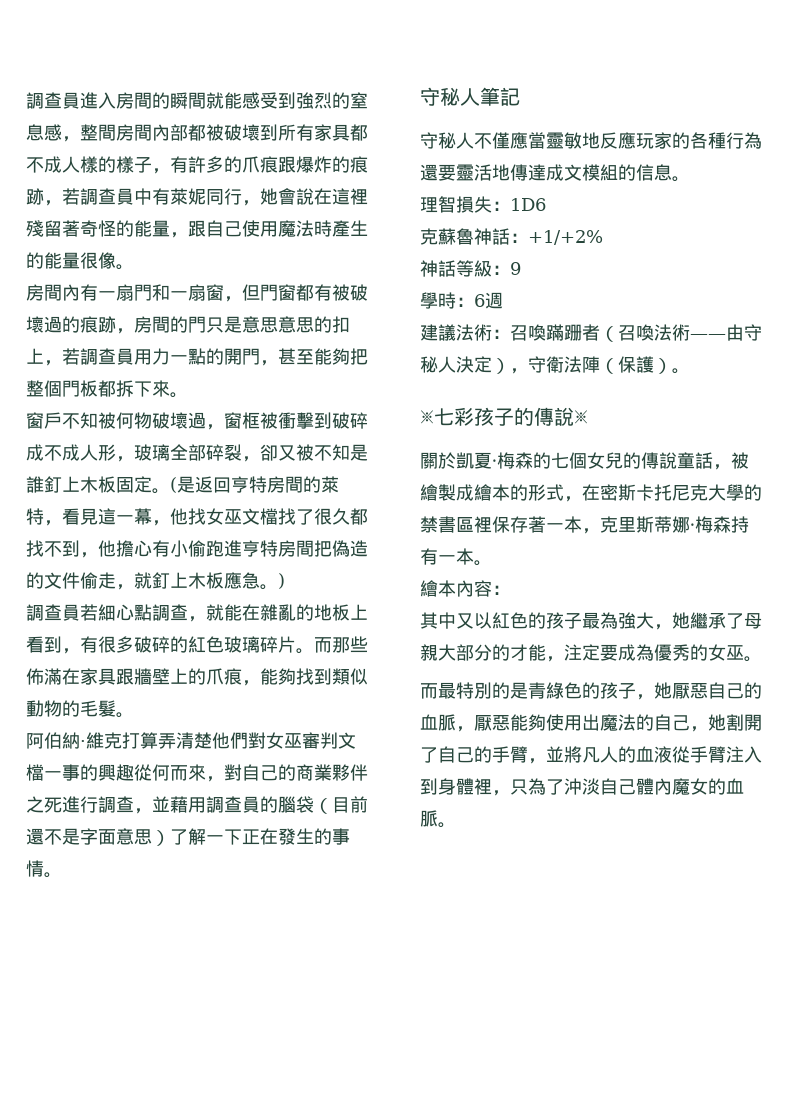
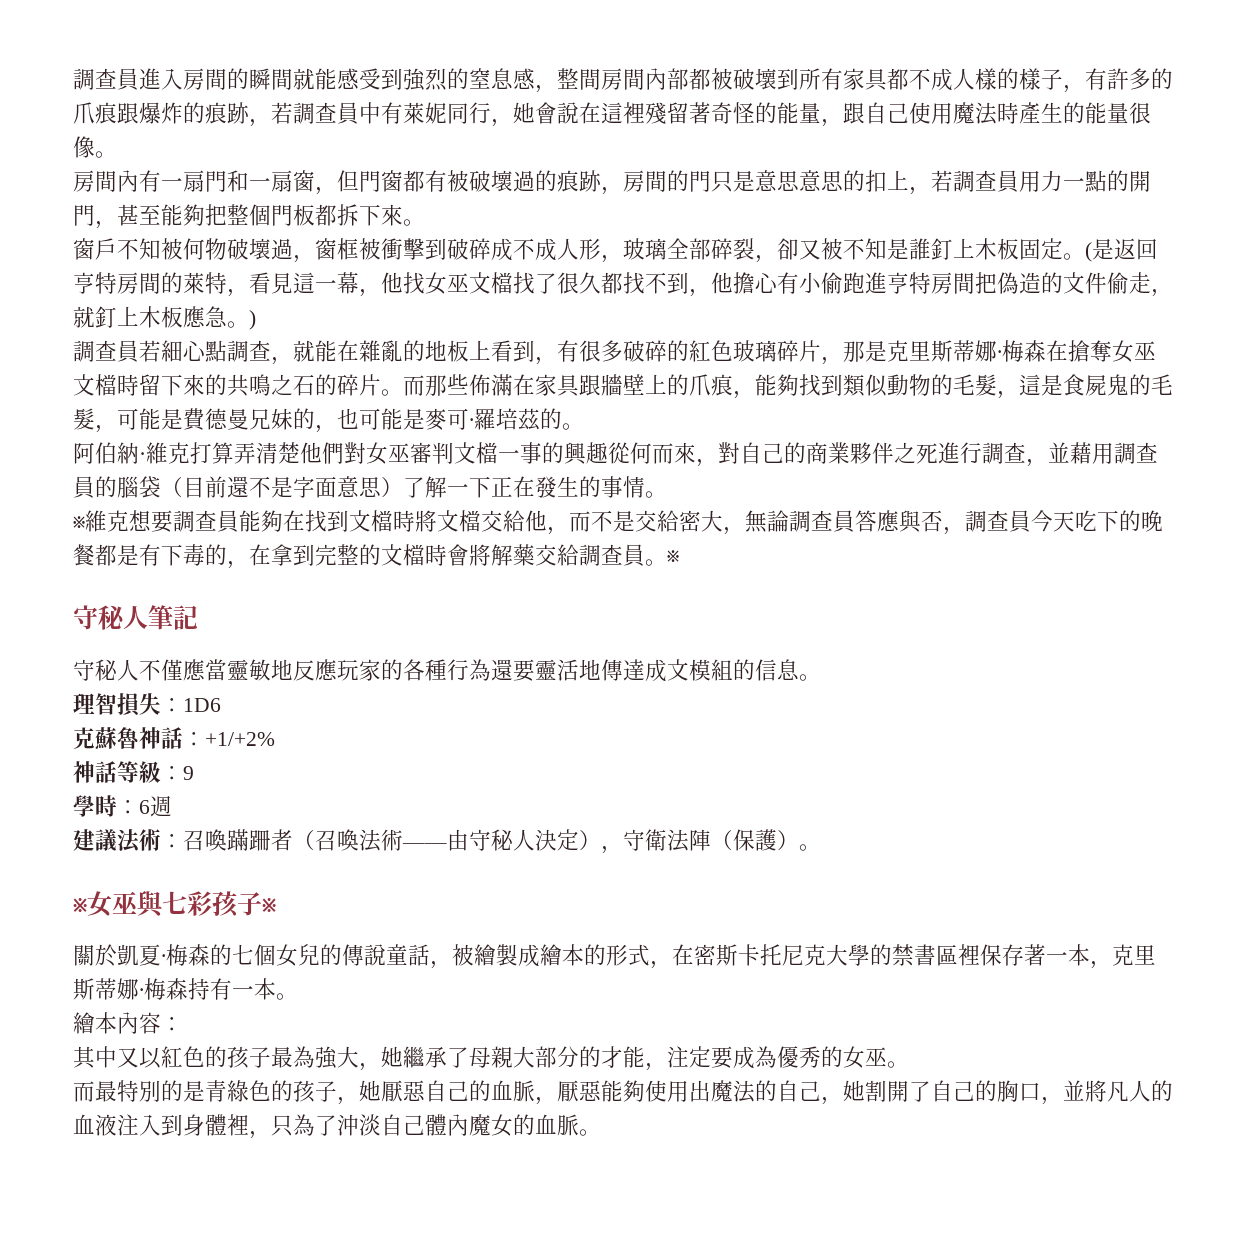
- 調查員若細心點調查，就能在雜亂的地板上看到，有很多破碎的紅色玻璃碎片。
+ 調查員若細心點調查，就能在雜亂的地板上看到，有很多破碎的紅色玻璃碎片，那是克里斯蒂娜‧梅森在搶奪女巫文檔時留下來的共鳴之石的碎片。
- 而那些佈滿在家具跟牆壁上的爪痕，能夠找到類似動物的毛髮。
+ 而那些佈滿在家具跟牆壁上的爪痕，能夠找到類似動物的毛髮，這是食屍鬼的毛髮，可能是費德曼兄妹的，也可能是麥可‧羅培茲的。
+ ※維克想要調查員能夠在找到文檔時將文檔交給他，而不是交給密大，無論調查員答應與否，調查員今天吃下的晚餐都是有下毒的，在拿到完整的文檔時會將解藥交給調查員。※
- ※七彩孩子的傳說※
+ ※女巫與七彩孩子※
- 而最特別的是青綠色的孩子，她厭惡自己的血脈，厭惡能夠使用出魔法的自己，她割開了自己的手臂，並將凡人的血液從手臂注入到身體裡，只為了沖淡自己體內魔女的血脈。
+ 而最特別的是青綠色的孩子，她厭惡自己的血脈，厭惡能夠使用出魔法的自己，她割開了自己的胸口，並將凡人的血液注入到身體裡，只為了沖淡自己體內魔女的血脈。

